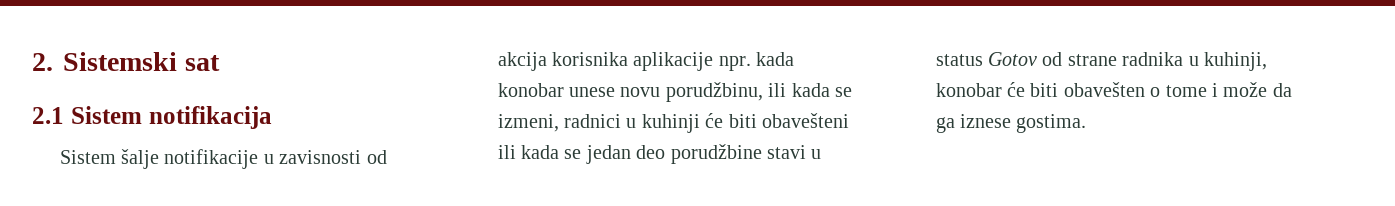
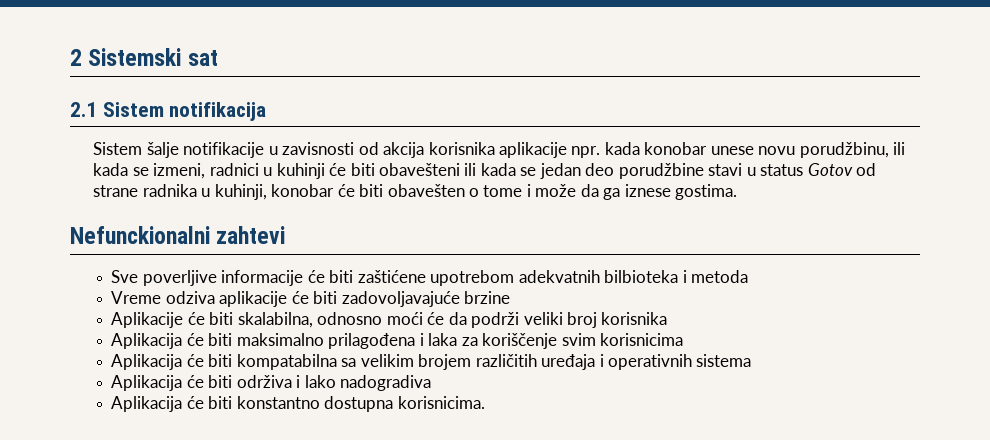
- 2. Sistemski sat
+ 2 Sistemski sat
+ Nefunckionalni zahtevi
+ Sve poverljive informacije će biti zaštićene upotrebom adekvatnih bilbioteka i metoda
+ Vreme odziva aplikacije će biti zadovoljavajuće brzine
+ Aplikacije će biti skalabilna, odnosno moći će da podrži veliki broj korisnika
+ Aplikacija će biti maksimalno prilagođena i laka za koriščenje svim korisnicima
+ Aplikacija će biti kompatabilna sa velikim brojem različitih uređaja i operativnih sistema
+ Aplikacija će biti održiva i lako nadogradiva
+ Aplikacija će biti konstantno dostupna korisnicima.

